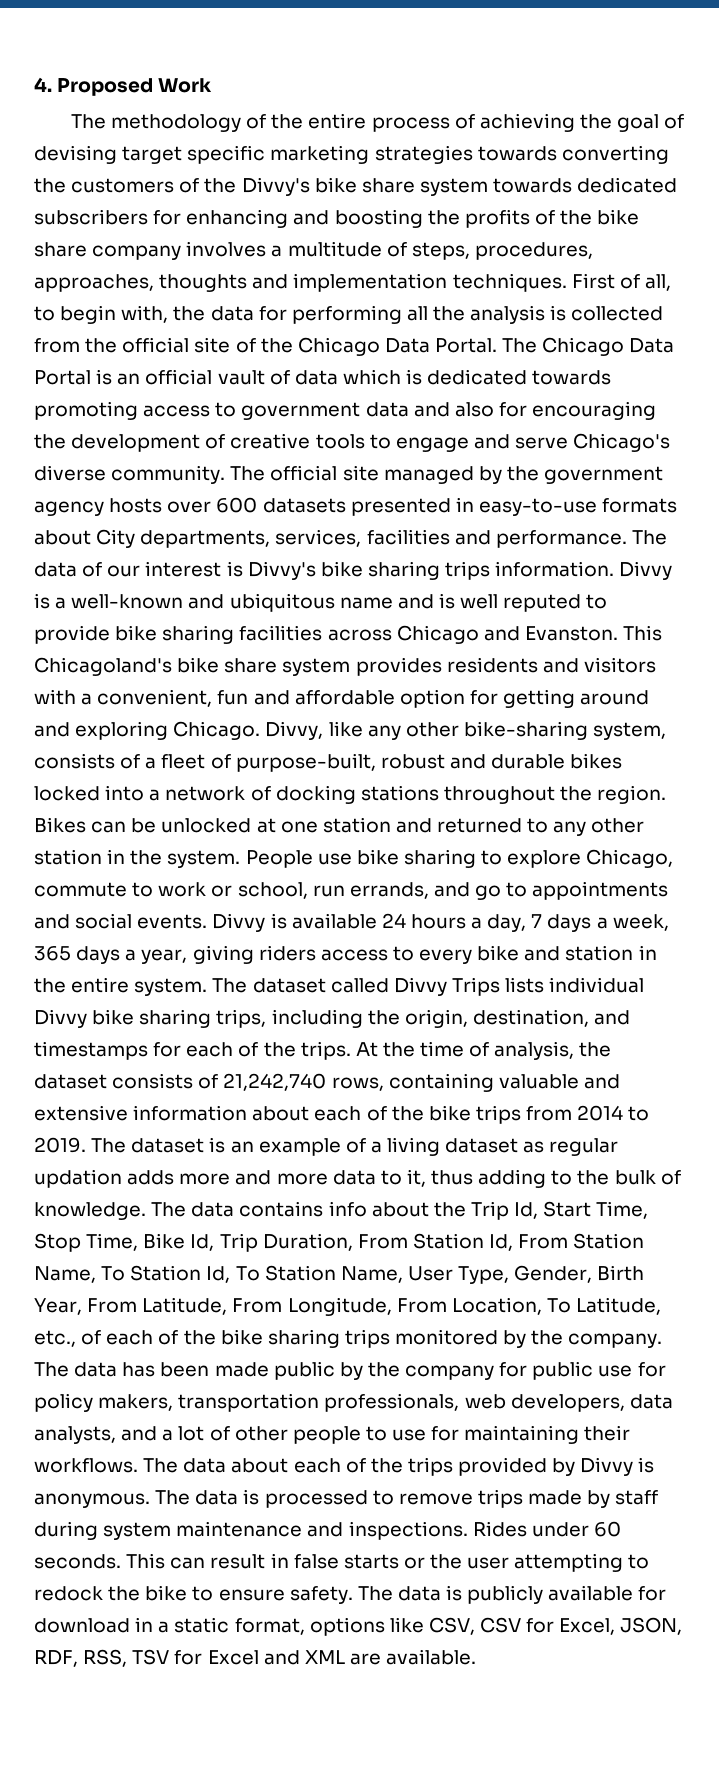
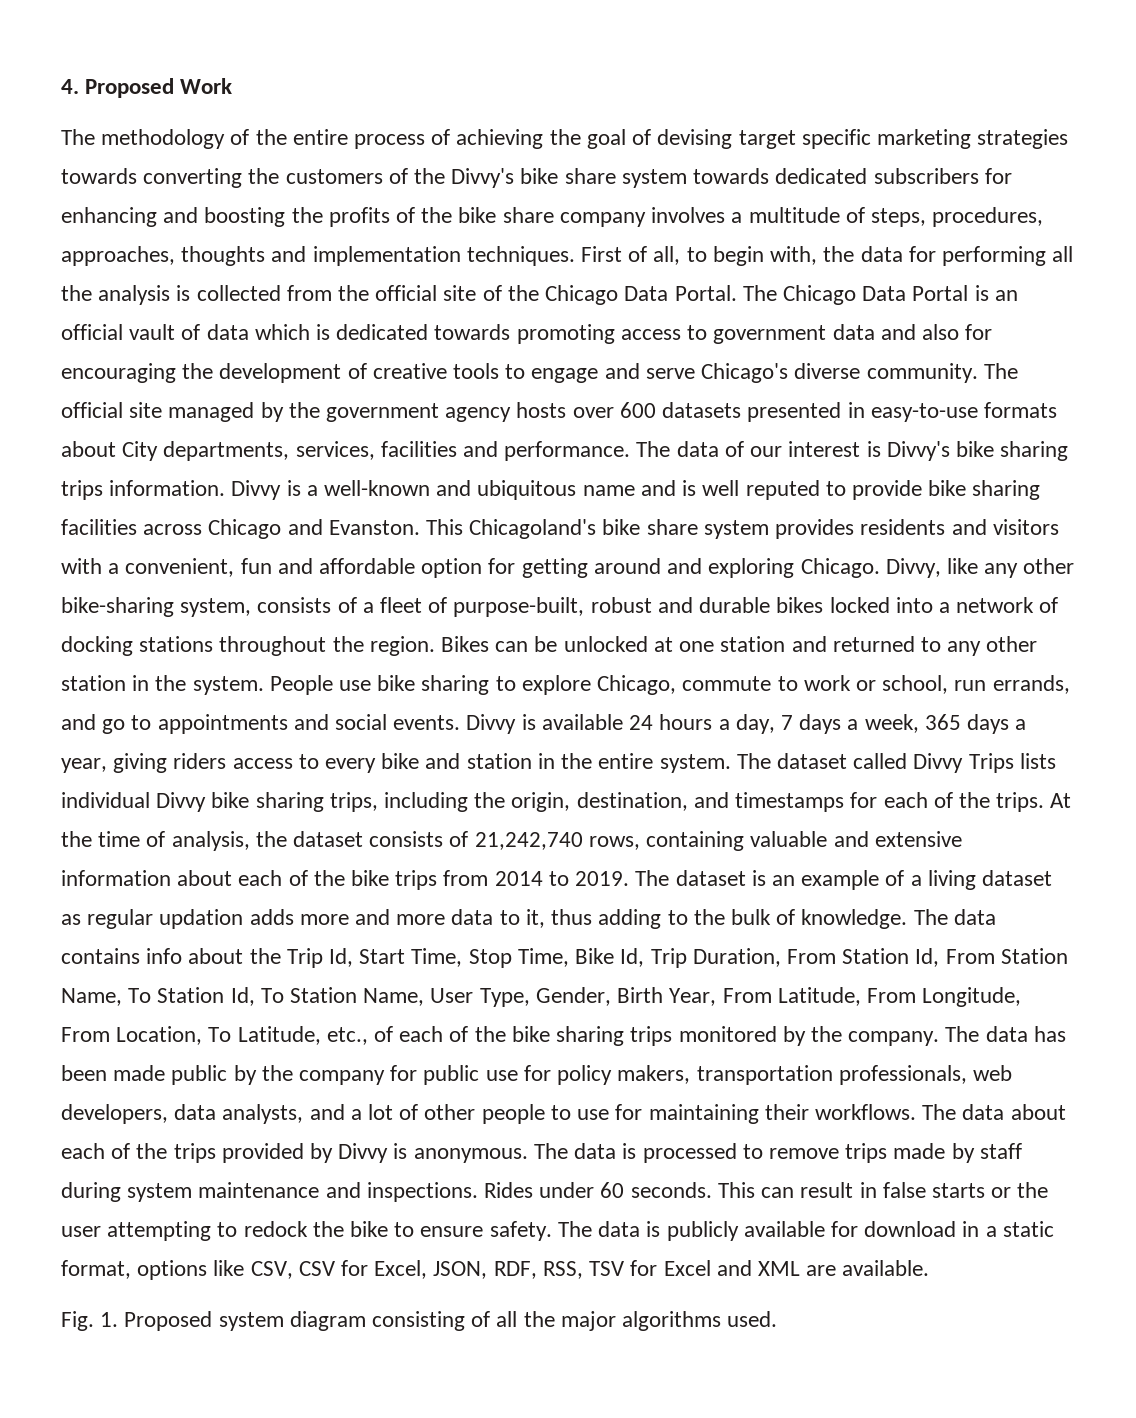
+ Fig. 1. Proposed system diagram consisting of all the major algorithms used.

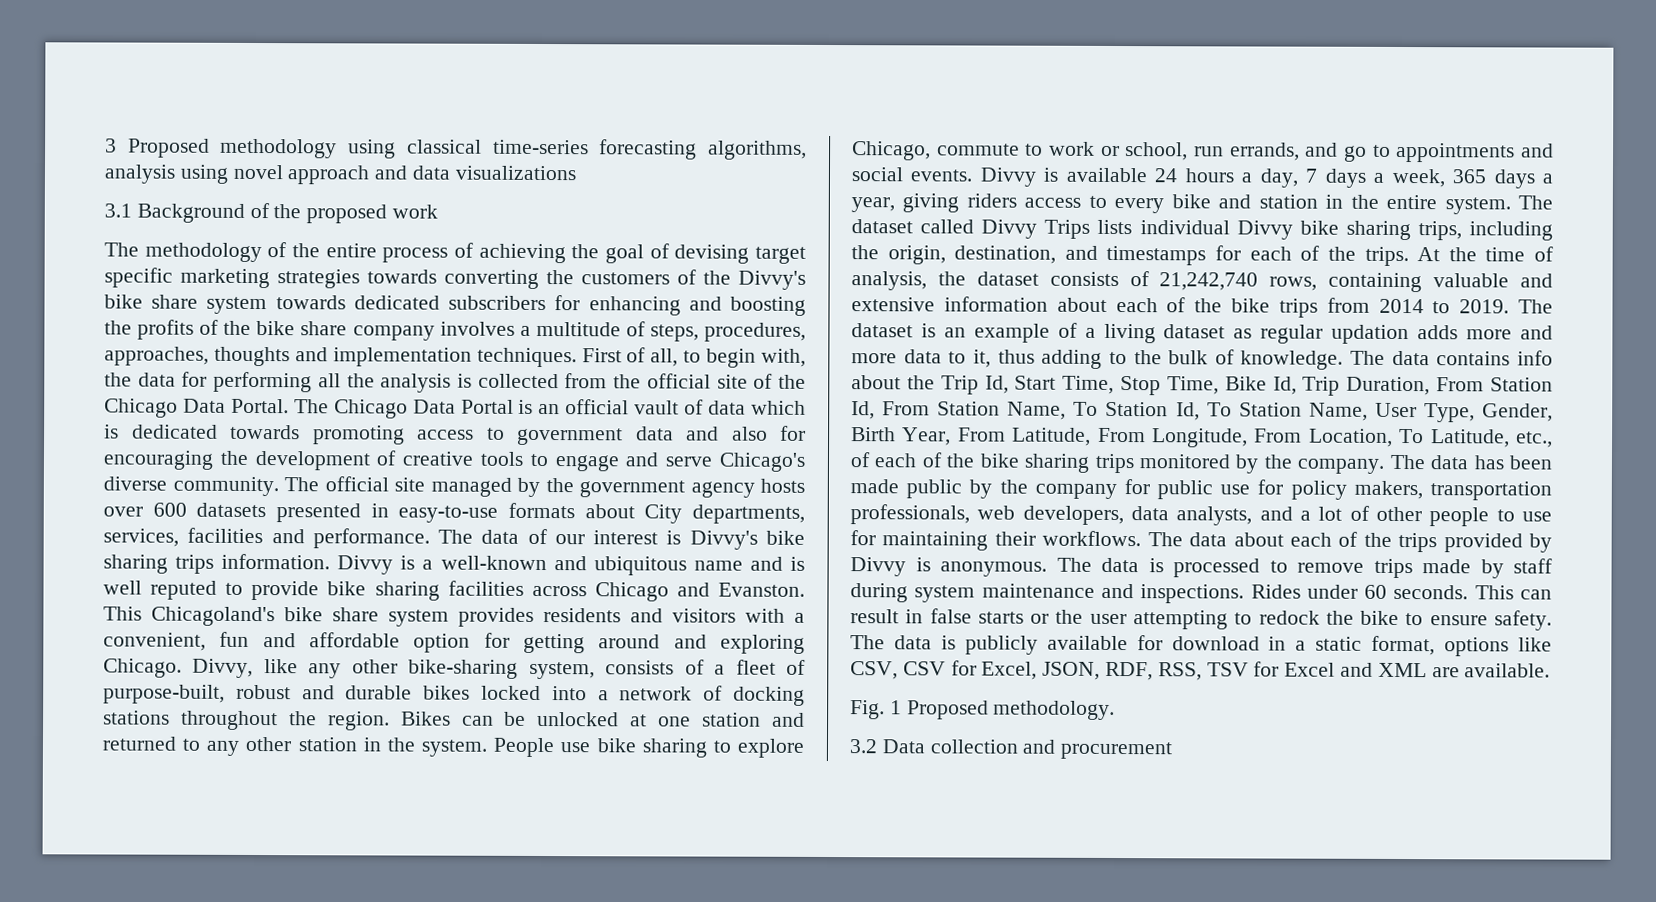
- 4. Proposed Work
+ 3 Proposed methodology using classical time-series forecasting algorithms, analysis using novel approach and data visualizations
+ 3.1 Background of the proposed work
- Fig. 1. Proposed system diagram consisting of all the major algorithms used.
+ Fig. 1 Proposed methodology.
+ 3.2 Data collection and procurement

